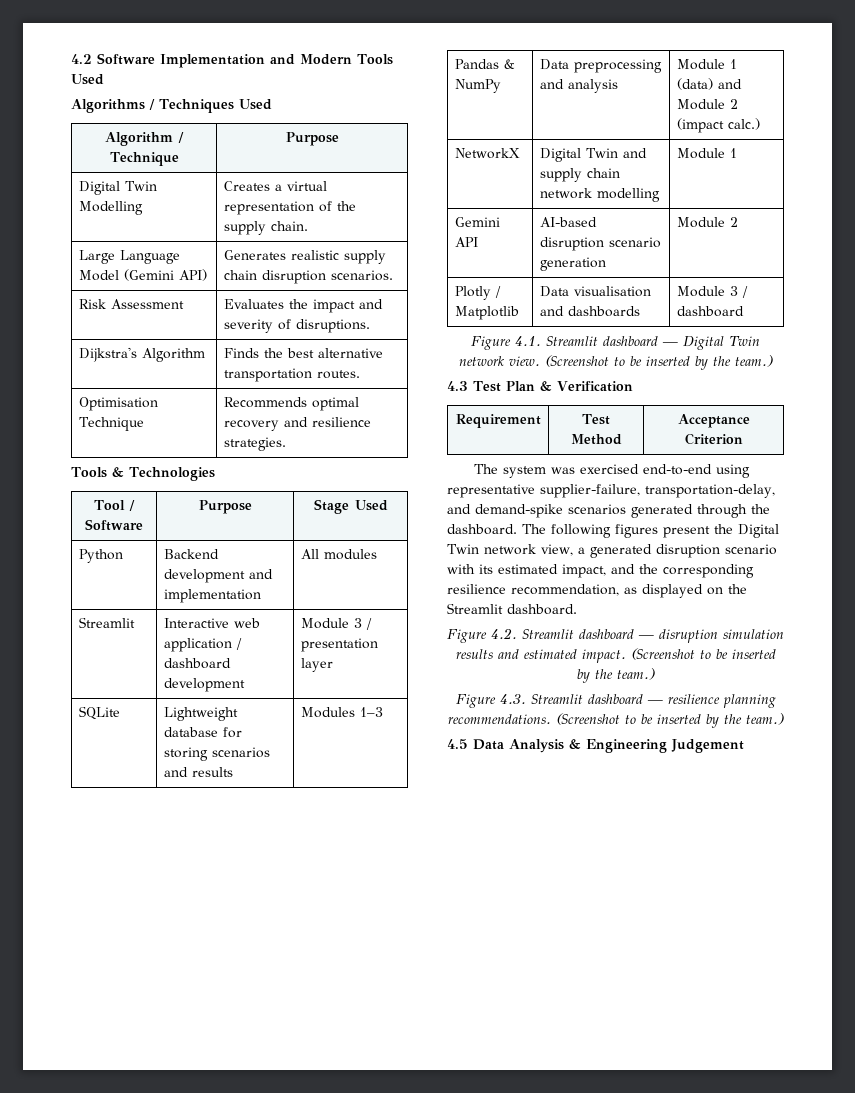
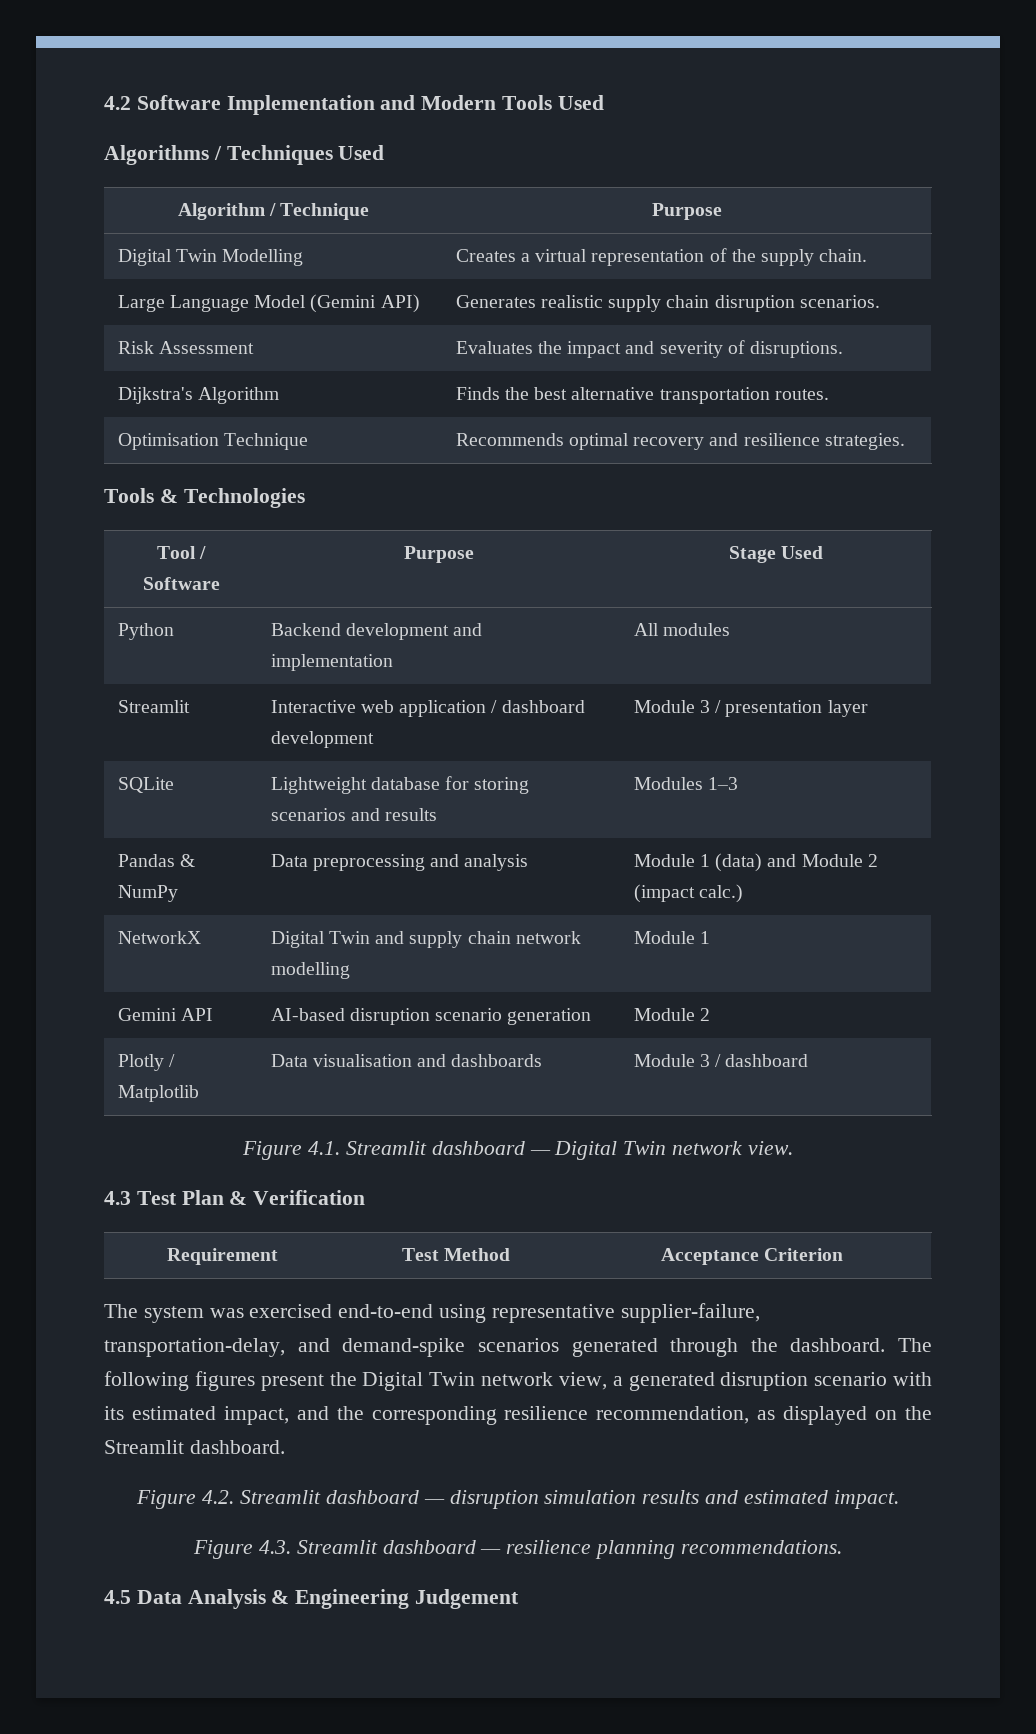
- Figure 4.1. Streamlit dashboard — Digital Twin network view. (Screenshot to be inserted by the team.)
+ Figure 4.1. Streamlit dashboard — Digital Twin network view.
- Figure 4.2. Streamlit dashboard — disruption simulation results and estimated impact. (Screenshot to be inserted by the team.)
+ Figure 4.2. Streamlit dashboard — disruption simulation results and estimated impact.
- Figure 4.3. Streamlit dashboard — resilience planning recommendations. (Screenshot to be inserted by the team.)
+ Figure 4.3. Streamlit dashboard — resilience planning recommendations.

